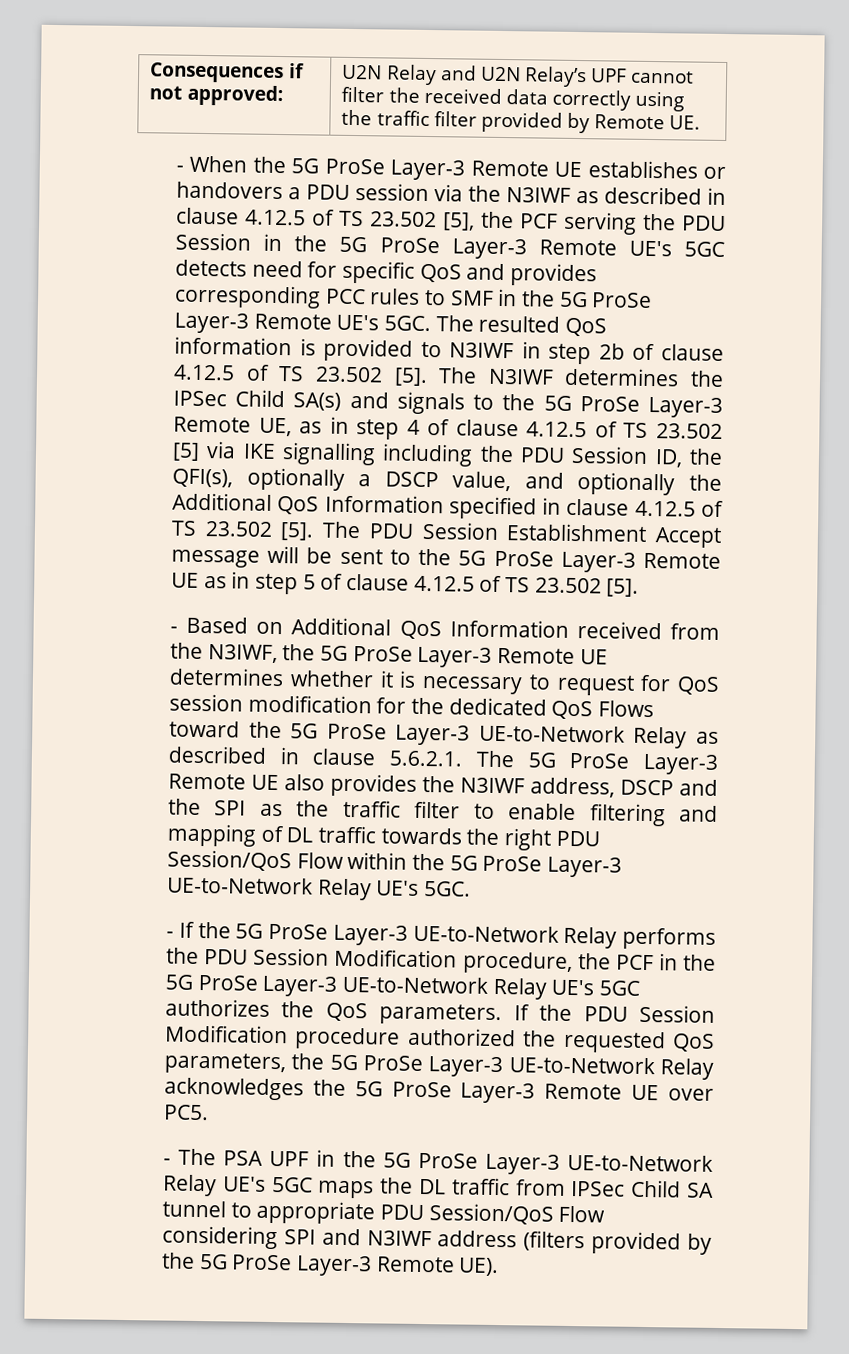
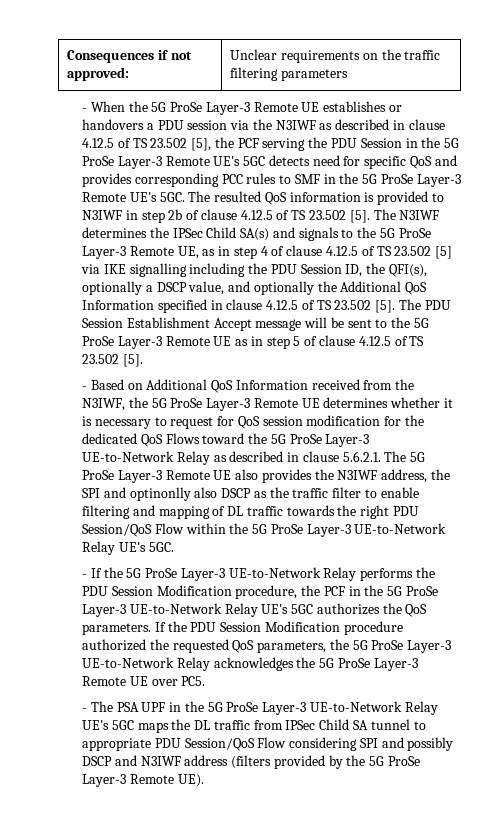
- Consequences if not approved: | U2N Relay and U2N Relay’s UPF cannot filter the received data correctly using the traffic filter provided by Remote UE.
+ Consequences if not approved: | Unclear requirements on the traffic filtering parameters
- - Based on Additional QoS Information received from the N3IWF, the 5G ProSe Layer-3 Remote UE determines whether it is necessary to request for QoS session modification for the dedicated QoS Flows toward the 5G ProSe Layer-3 UE-to-Network Relay as described in clause 5.6.2.1. The 5G ProSe Layer-3 Remote UE also provides the N3IWF address, DSCP and the SPI as the traffic filter to enable filtering and mapping of DL traffic towards the right PDU Session/QoS Flow within the 5G ProSe Layer-3 UE-to-Network Relay UE's 5GC.
+ - Based on Additional QoS Information received from the N3IWF, the 5G ProSe Layer-3 Remote UE determines whether it is necessary to request for QoS session modification for the dedicated QoS Flows toward the 5G ProSe Layer-3 UE-to-Network Relay as described in clause 5.6.2.1. The 5G ProSe Layer-3 Remote UE also provides the N3IWF address, the SPI and optinonlly also DSCP as the traffic filter to enable filtering and mapping of DL traffic towards the right PDU Session/QoS Flow within the 5G ProSe Layer-3 UE-to-Network Relay UE's 5GC.
- - The PSA UPF in the 5G ProSe Layer-3 UE-to-Network Relay UE's 5GC maps the DL traffic from IPSec Child SA tunnel to appropriate PDU Session/QoS Flow considering SPI and N3IWF address (filters provided by the 5G ProSe Layer-3 Remote UE).
+ - The PSA UPF in the 5G ProSe Layer-3 UE-to-Network Relay UE's 5GC maps the DL traffic from IPSec Child SA tunnel to appropriate PDU Session/QoS Flow considering SPI and possibly DSCP and N3IWF address (filters provided by the 5G ProSe Layer-3 Remote UE).

